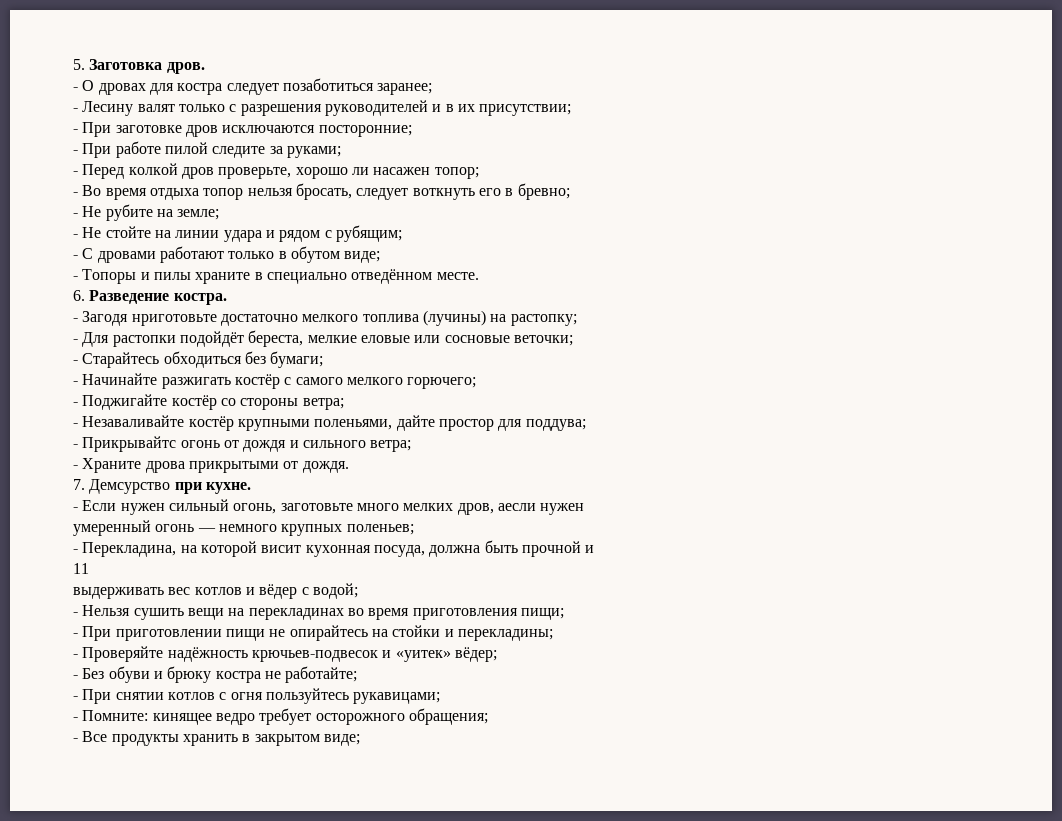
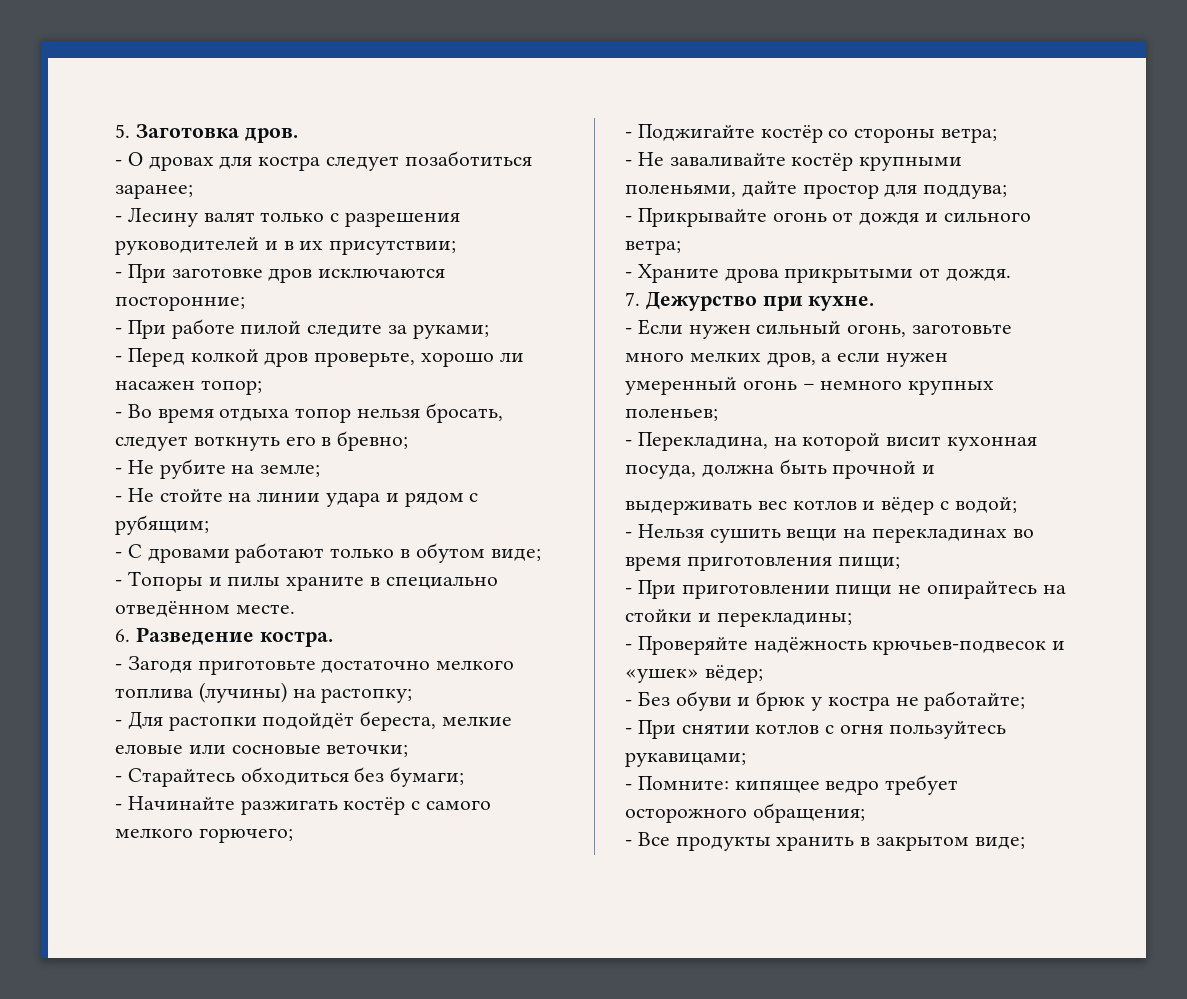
- - Загодя нриготовьте достаточно мелкого топлива (лучины) на растопку;
+ - Загодя приготовьте достаточно мелкого топлива (лучины) на растопку;
- - Незаваливайте костёр крупными поленьями, дайте простор для поддува;
+ - Не заваливайте костёр крупными поленьями, дайте простор для поддува;
- - Прикрывайтс огонь от дождя и сильного ветра;
+ - Прикрывайте огонь от дождя и сильного ветра;
- 7. Демсурство при кухне.
+ 7. Дежурство при кухне.
- - Если нужен сильный огонь, заготовьте много мелких дров, аесли нужен
+ - Если нужен сильный огонь, заготовьте много мелких дров, а если нужен
- умеренный огонь — немного крупных поленьев;
+ умеренный огонь – немного крупных поленьев;
- 11
- - Проверяйте надёжность крючьев-подвесок и «уитек» вёдер;
+ - Проверяйте надёжность крючьев-подвесок и «ушек» вёдер;
- - Без обуви и брюку костра не работайте;
+ - Без обуви и брюк у костра не работайте;
- - Помните: кинящее ведро требует осторожного обращения;
+ - Помните: кипящее ведро требует осторожного обращения;

